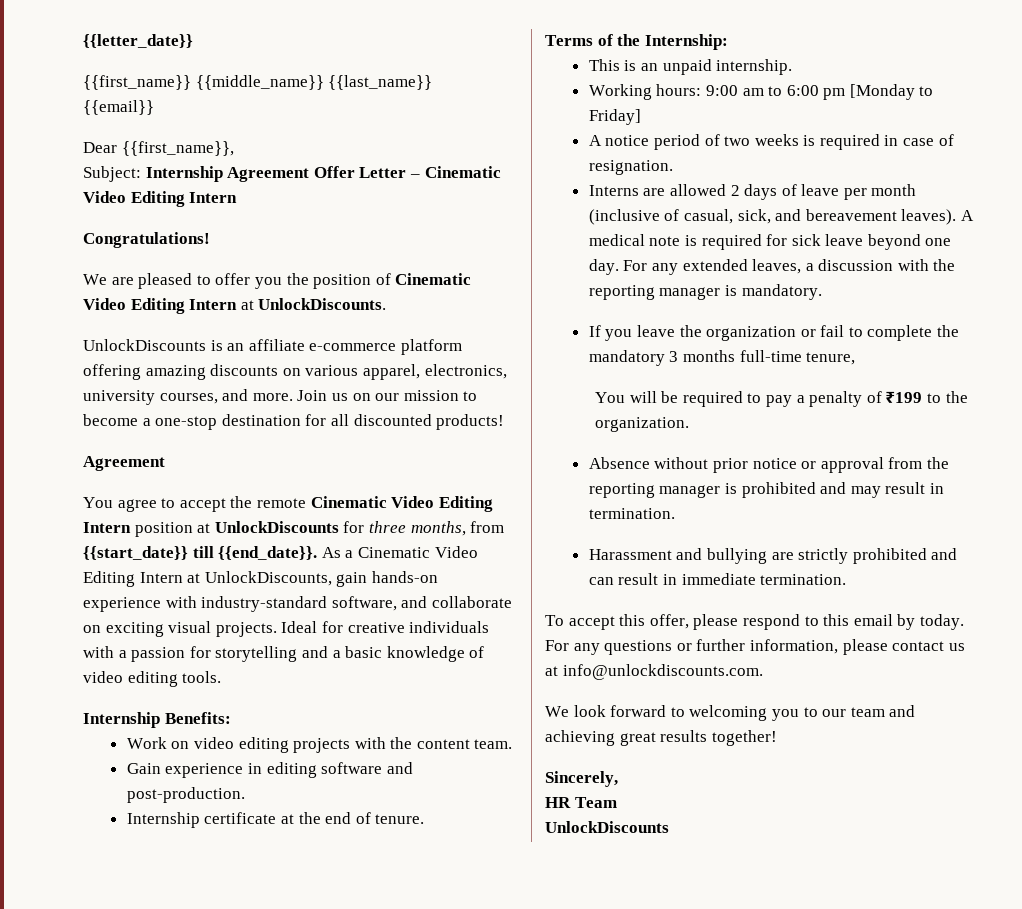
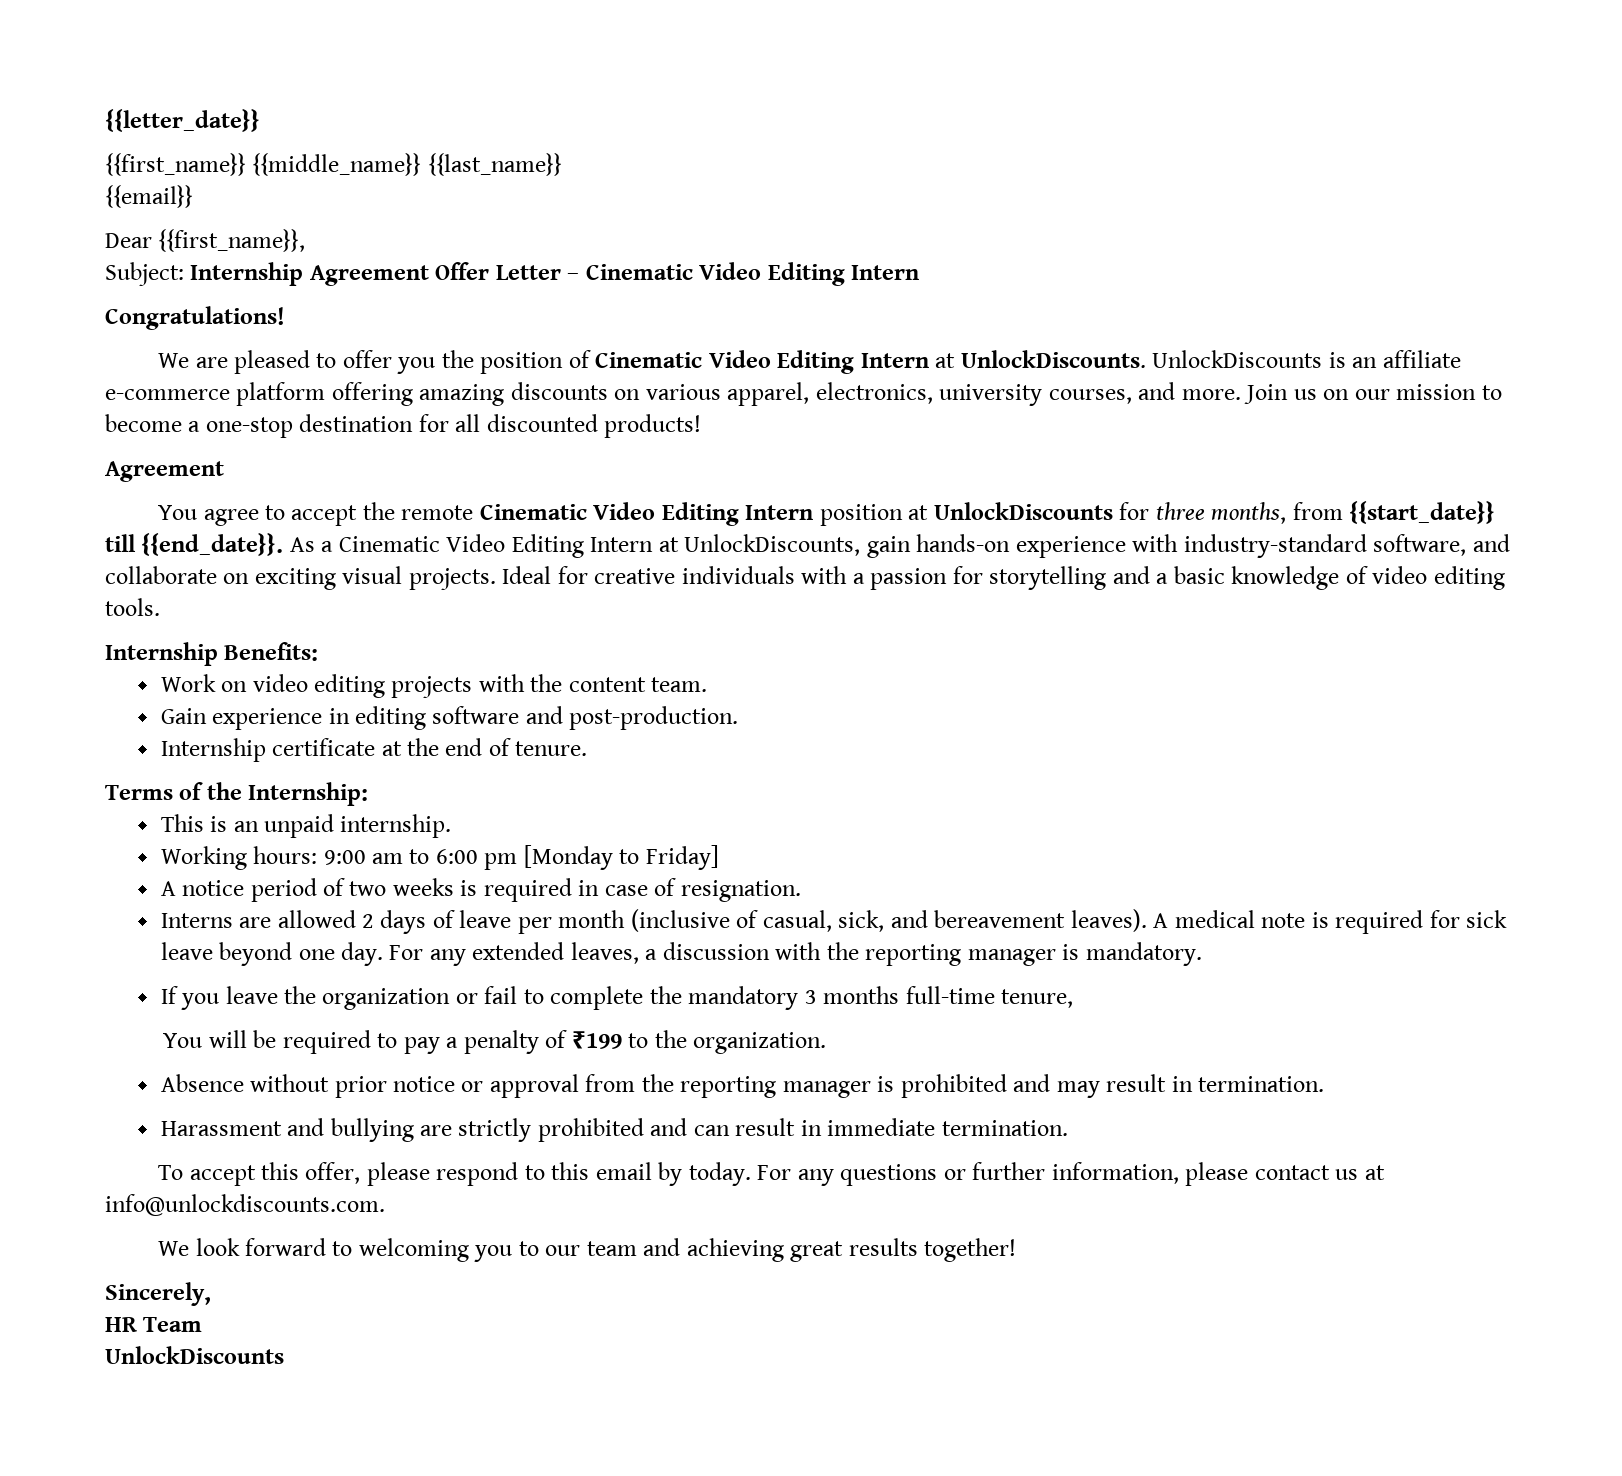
- We are pleased to offer you the position of Cinematic Video Editing Intern at UnlockDiscounts.
- UnlockDiscounts is an affiliate e-commerce platform offering amazing discounts on various apparel, electronics, university courses, and more.
+ We are pleased to offer you the position of Cinematic Video Editing Intern at UnlockDiscounts. UnlockDiscounts is an affiliate e-commerce platform offering amazing discounts on various apparel, electronics, university courses, and more.

